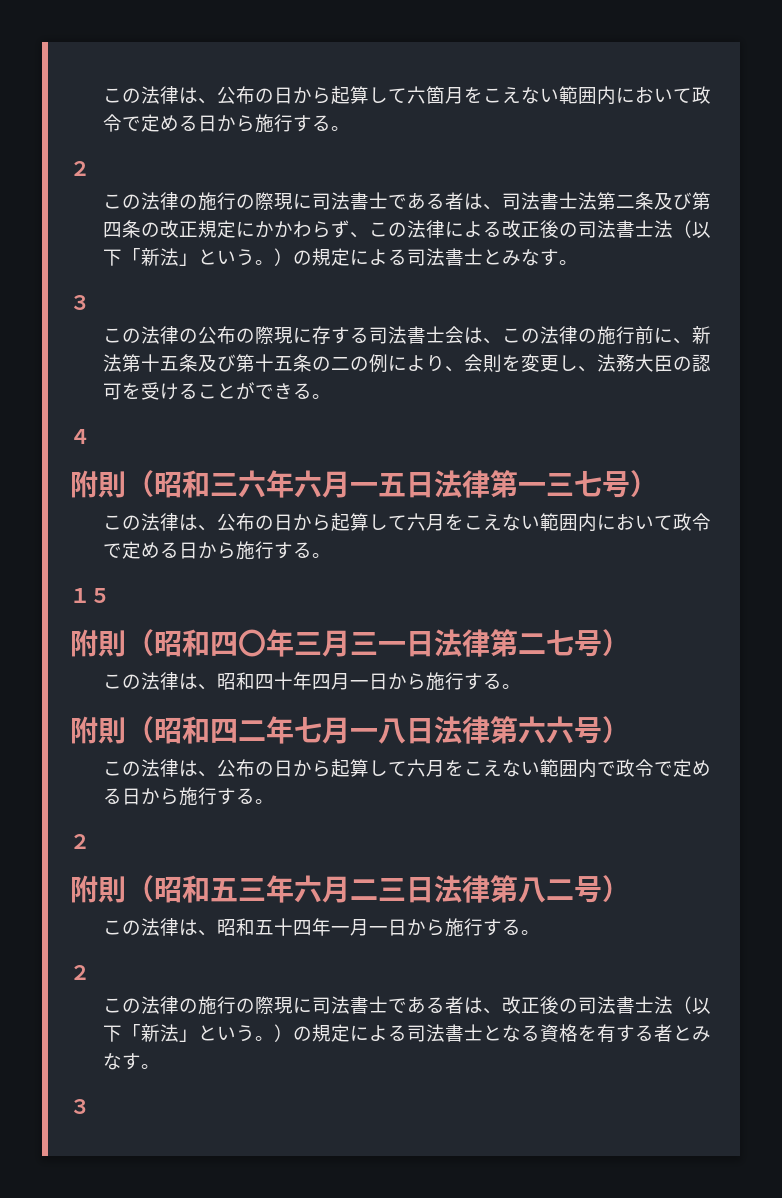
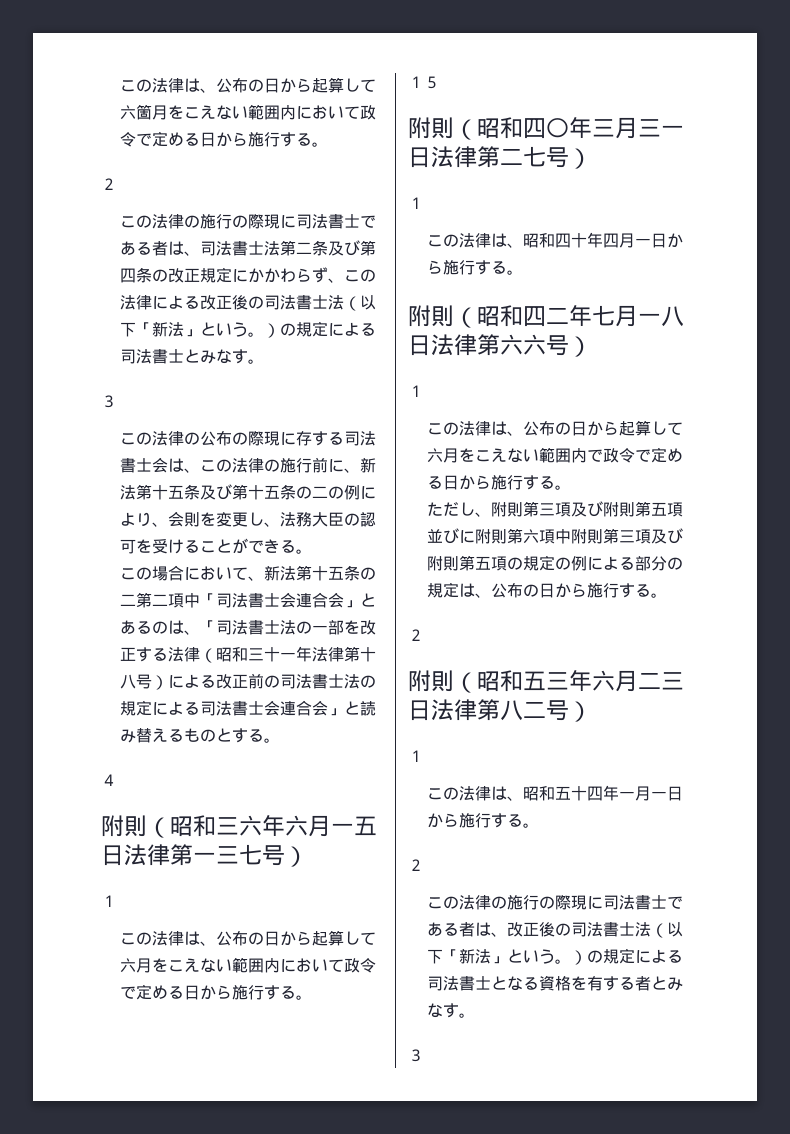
+ この場合において、新法第十五条の二第二項中「司法書士会連合会」とあるのは、「司法書士法の一部を改正する法律（昭和三十一年法律第十八号）による改正前の司法書士法の規定による司法書士会連合会」と読み替えるものとする。
  附則（昭和三六年六月一五日法律第一三七号）
+ １
  附則（昭和四〇年三月三一日法律第二七号）
+ １
  附則（昭和四二年七月一八日法律第六六号）
+ １
+ ただし、附則第三項及び附則第五項並びに附則第六項中附則第三項及び附則第五項の規定の例による部分の規定は、公布の日から施行する。
  附則（昭和五三年六月二三日法律第八二号）
+ １

